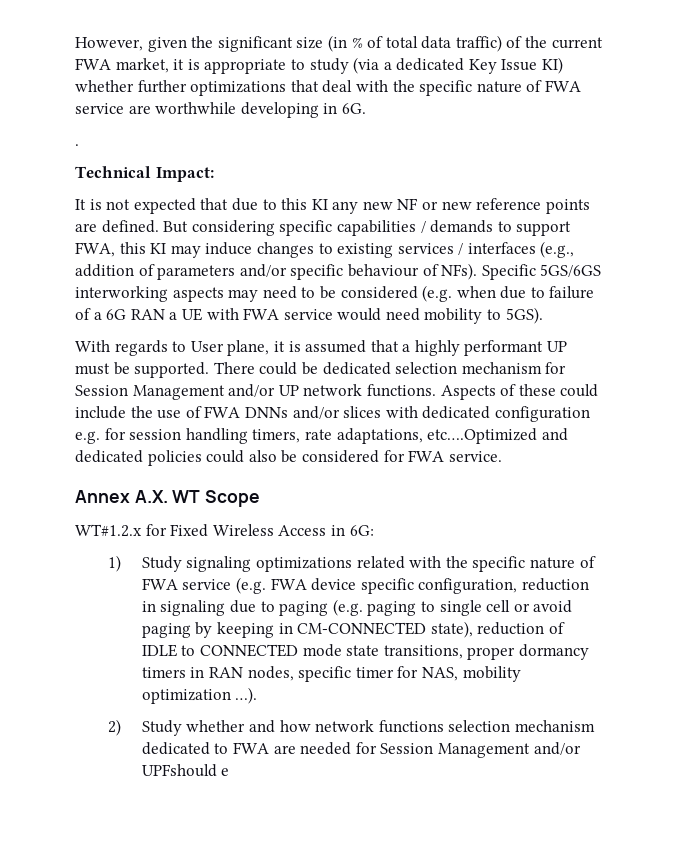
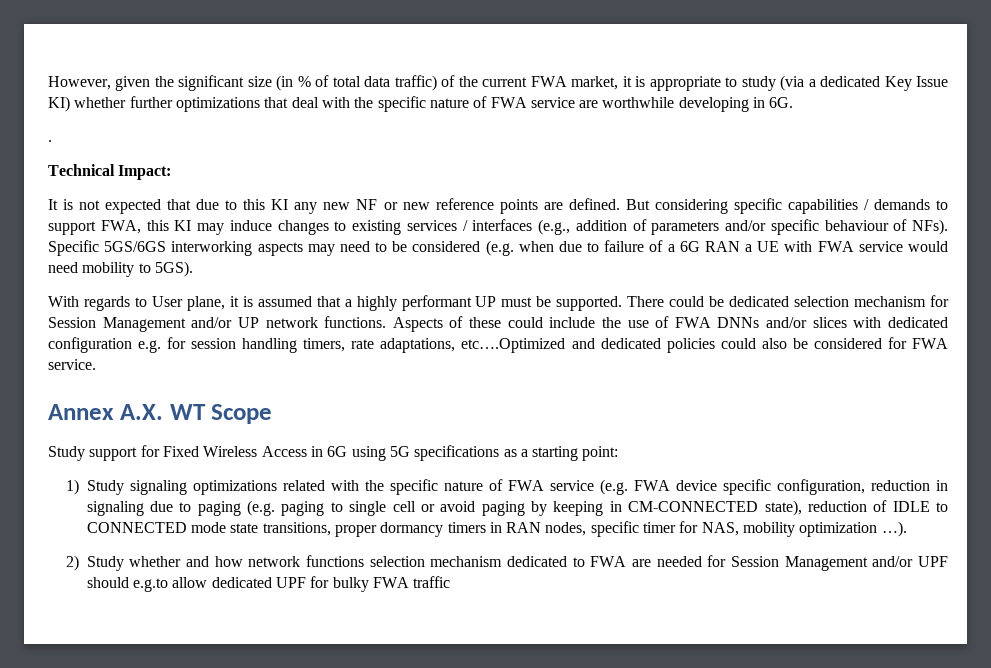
- WT#1.2.x for Fixed Wireless Access in 6G:
+ Study support for Fixed Wireless Access in 6G using 5G specifications as a starting point:
- 2) Study whether and how network functions selection mechanism dedicated to FWA are needed for Session Management and/or UPFshould e
+ 2) Study whether and how network functions selection mechanism dedicated to FWA are needed for Session Management and/or UPF should e.g.to allow dedicated UPF for bulky FWA traffic

